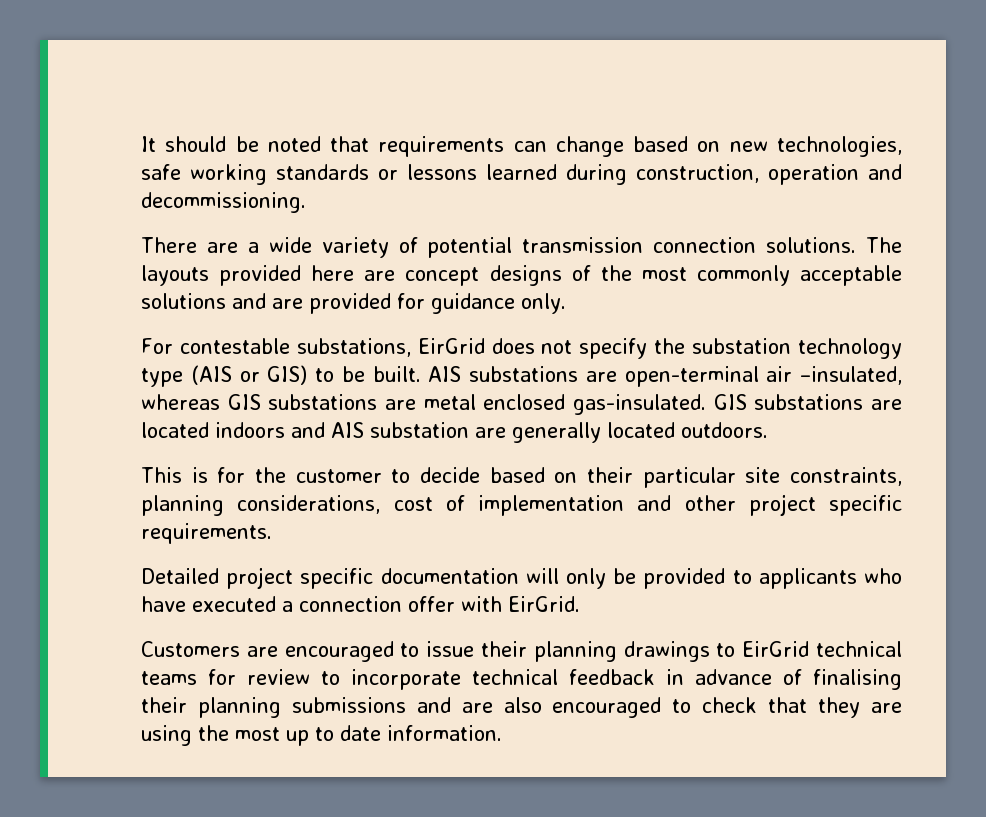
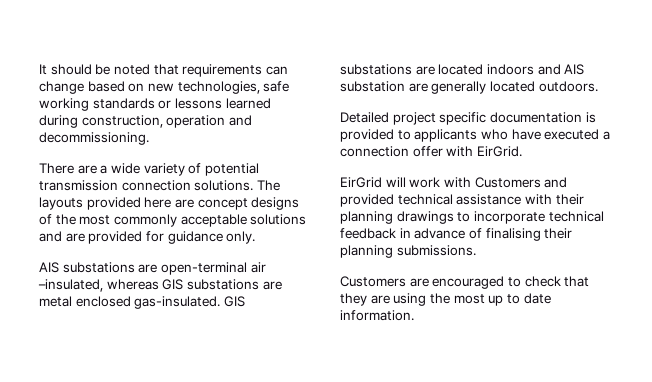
- For contestable substations, EirGrid does not specify the substation technology type (AIS or GIS) to be built.
- This is for the customer to decide based on their particular site constraints, planning considerations, cost of implementation and other project specific requirements.
- Detailed project specific documentation will only be provided to applicants who have executed a connection offer with EirGrid.
+ Detailed project specific documentation is provided to applicants who have executed a connection offer with EirGrid.
- Customers are encouraged to issue their planning drawings to EirGrid technical teams for review to incorporate technical feedback in advance of finalising their planning submissions and are also encouraged to check that they are using the most up to date information.
+ EirGrid will work with Customers and provided technical assistance with their planning drawings to incorporate technical feedback in advance of finalising their planning submissions.
+ Customers are encouraged to check that they are using the most up to date information.

